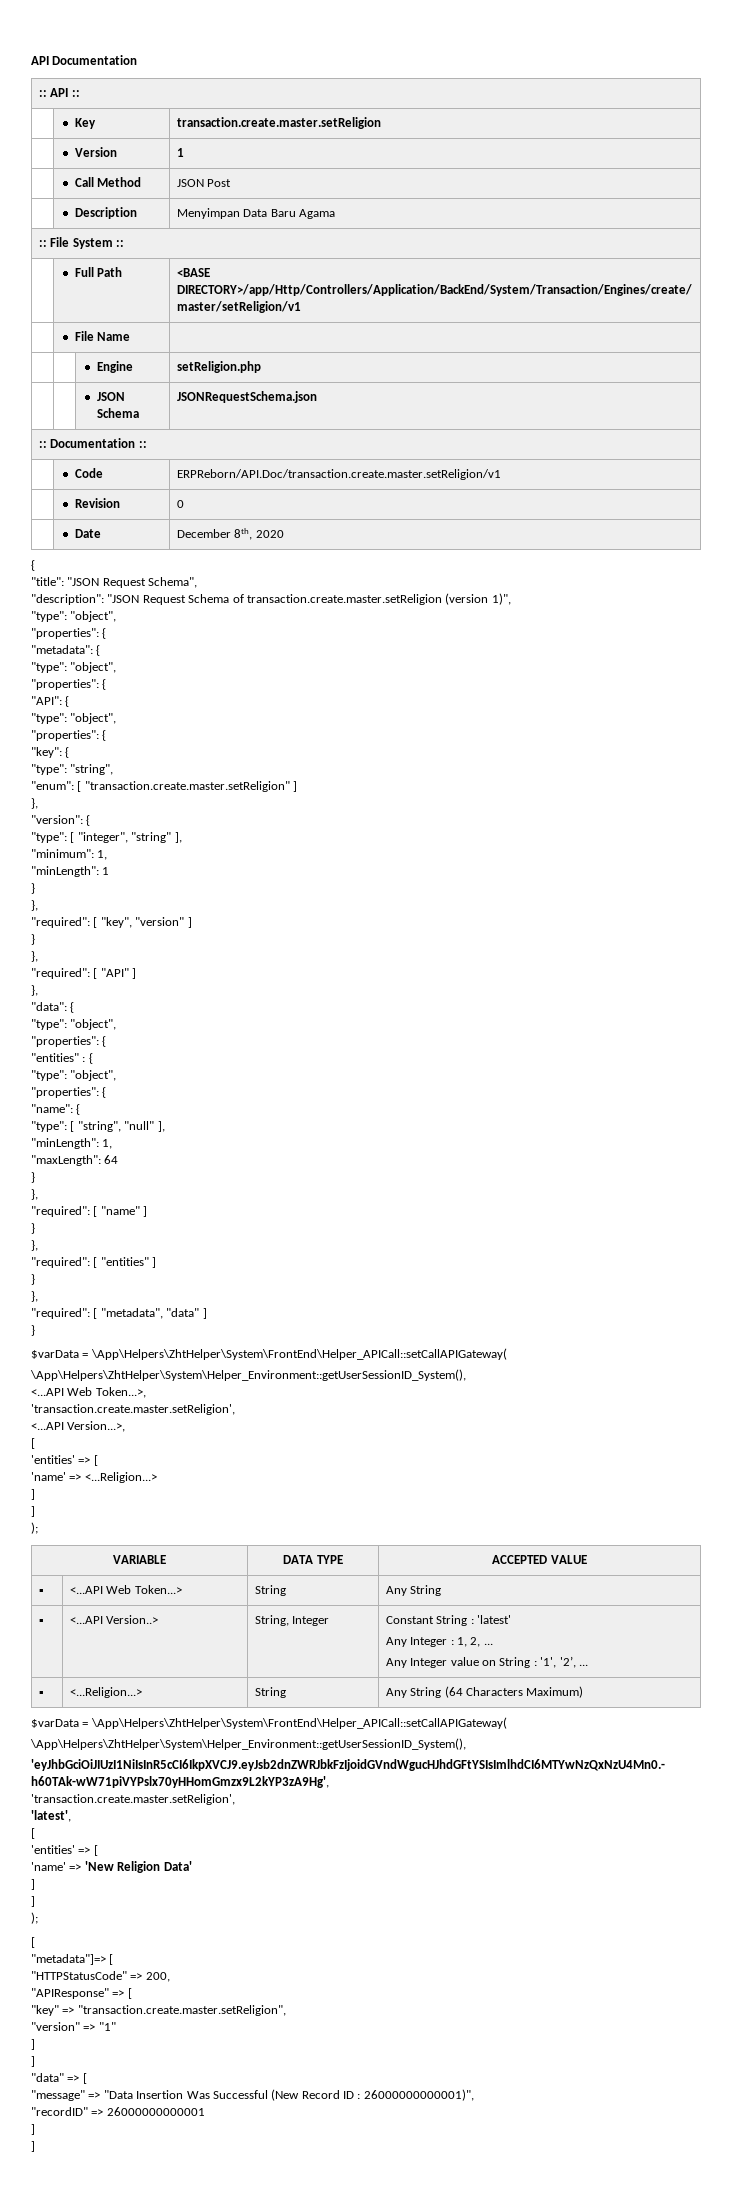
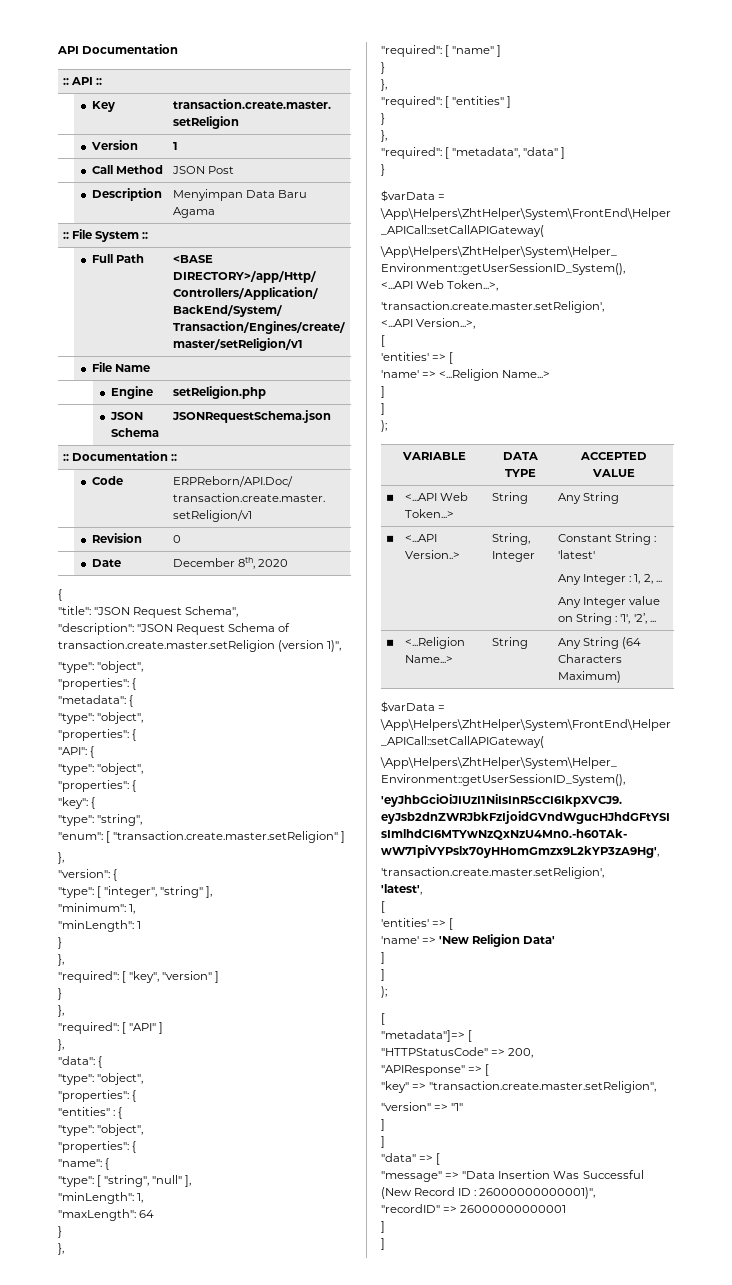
- 'name' => <...Religion...>
+ 'name' => <...Religion Name...>
- ▪ | <...Religion...> | String | Any String (64 Characters Maximum)
+ ▪ | <...Religion Name...> | String | Any String (64 Characters Maximum)

